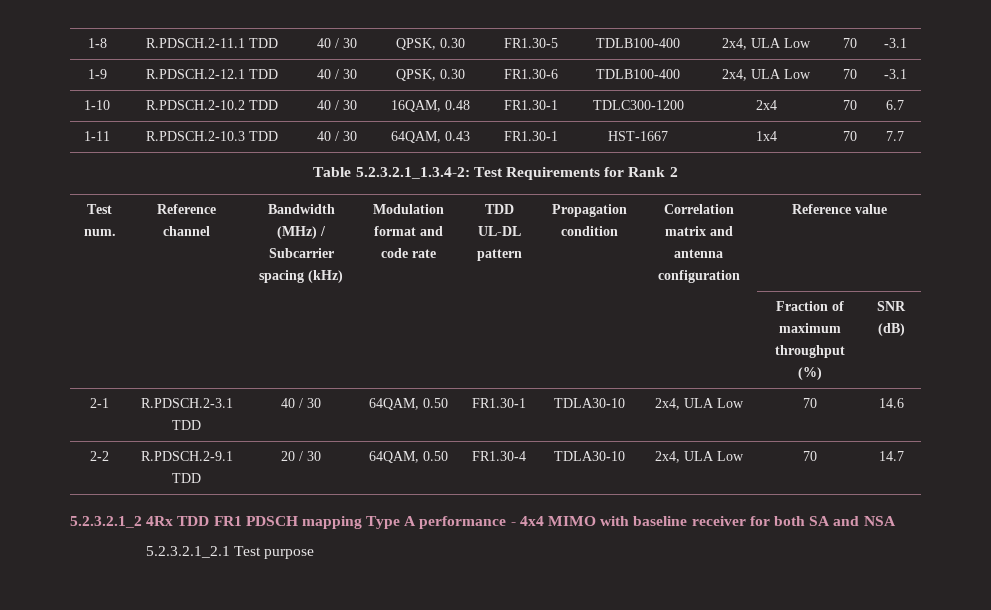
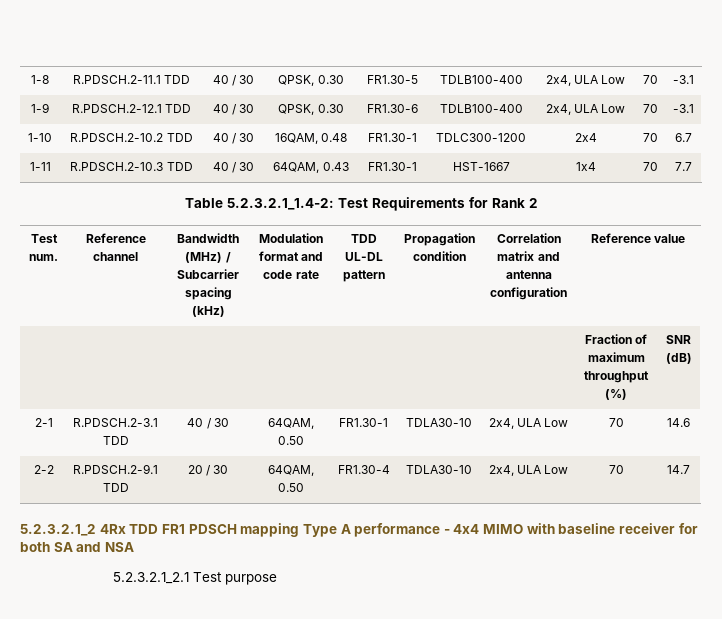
- Table 5.2.3.2.1_1.3.4-2: Test Requirements for Rank 2
+ Table 5.2.3.2.1_1.4-2: Test Requirements for Rank 2

